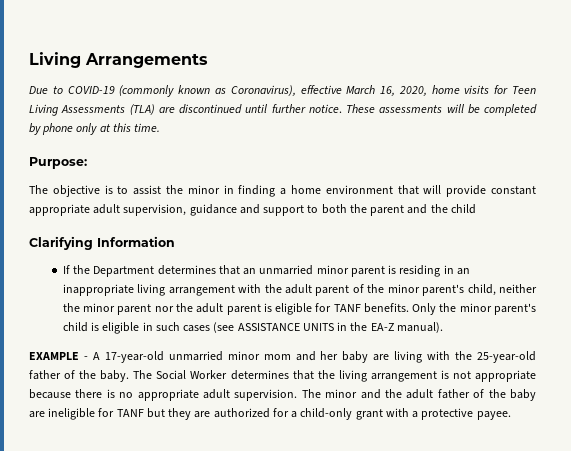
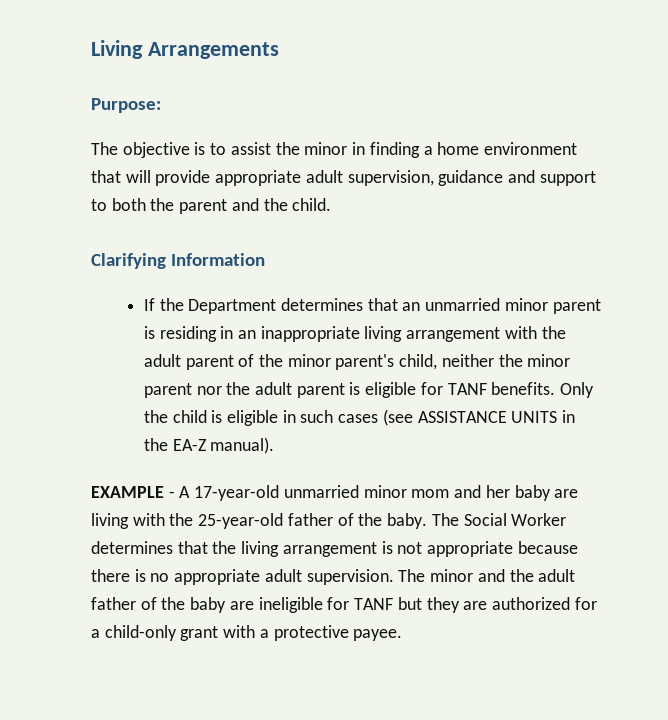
- Due to COVID-19 (commonly known as Coronavirus), effective March 16, 2020, home visits for Teen Living Assessments (TLA) are discontinued until further notice. These assessments will be completed by phone only at this time.
- The objective is to assist the minor in finding a home environment that will provide constant appropriate adult supervision, guidance and support to both the parent and the child
+ The objective is to assist the minor in finding a home environment that will provide appropriate adult supervision, guidance and support to both the parent and the child.
- Only the minor parent's child is eligible in such cases (see ASSISTANCE UNITS in the EA-Z manual).
+ Only the child is eligible in such cases (see ASSISTANCE UNITS in the EA-Z manual).

